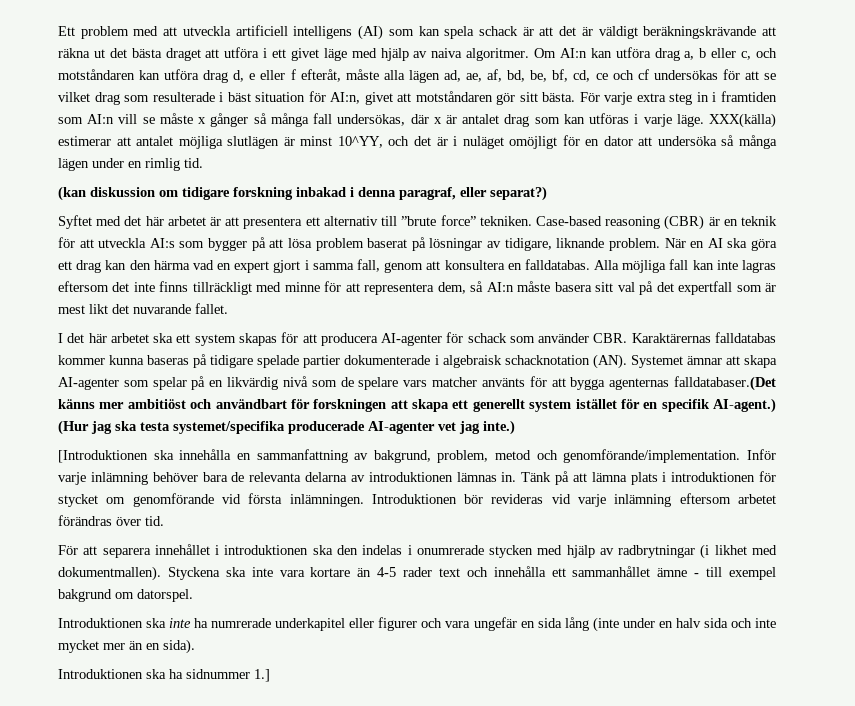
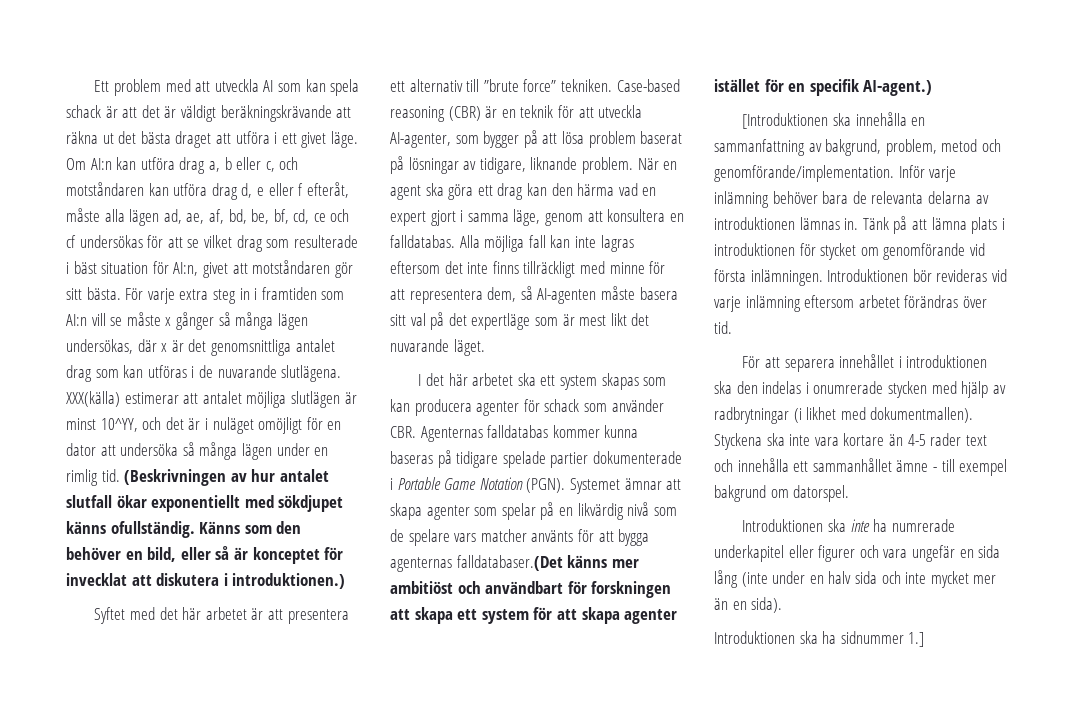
- Ett problem med att utveckla artificiell intelligens (AI) som kan spela schack är att det är väldigt beräkningskrävande att räkna ut det bästa draget att utföra i ett givet läge med hjälp av naiva algoritmer.
+ Ett problem med att utveckla AI som kan spela schack är att det är väldigt beräkningskrävande att räkna ut det bästa draget att utföra i ett givet läge.
- För varje extra steg in i framtiden som AI:n vill se måste x gånger så många fall undersökas, där x är antalet drag som kan utföras i varje läge.
+ För varje extra steg in i framtiden som AI:n vill se måste x gånger så många lägen undersökas, där x är det genomsnittliga antalet drag som kan utföras i de nuvarande slutlägena.
- XXX(källa) estimerar att antalet möjliga slutlägen är minst 10^YY, och det är i nuläget omöjligt för en dator att undersöka så många lägen under en rimlig tid.
- (kan diskussion om tidigare forskning inbakad i denna paragraf, eller separat?)
+ XXX(källa) estimerar att antalet möjliga slutlägen är minst 10^YY, och det är i nuläget omöjligt för en dator att undersöka så många lägen under en rimlig tid. (Beskrivningen av hur antalet slutfall ökar exponentiellt med sökdjupet känns ofullständig. Känns som den behöver en bild, eller så är konceptet för invecklat att diskutera i introduktionen.)
- Case-based reasoning (CBR) är en teknik för att utveckla AI:s som bygger på att lösa problem baserat på lösningar av tidigare, liknande problem.
+ Case-based reasoning (CBR) är en teknik för att utveckla AI-agenter, som bygger på att lösa problem baserat på lösningar av tidigare, liknande problem.
- När en AI ska göra ett drag kan den härma vad en expert gjort i samma fall, genom att konsultera en falldatabas.
+ När en agent ska göra ett drag kan den härma vad en expert gjort i samma läge, genom att konsultera en falldatabas.
- Alla möjliga fall kan inte lagras eftersom det inte finns tillräckligt med minne för att representera dem, så AI:n måste basera sitt val på det expertfall som är mest likt det nuvarande fallet.
+ Alla möjliga fall kan inte lagras eftersom det inte finns tillräckligt med minne för att representera dem, så AI-agenten måste basera sitt val på det expertläge som är mest likt det nuvarande läget.
- I det här arbetet ska ett system skapas för att producera AI-agenter för schack som använder CBR. Karaktärernas falldatabas kommer kunna baseras på tidigare spelade partier dokumenterade i algebraisk schacknotation (AN). Systemet ämnar att skapa AI-agenter som spelar på en likvärdig nivå som de spelare vars matcher använts för att bygga agenternas falldatabaser.(Det känns mer ambitiöst och användbart för forskningen att skapa ett generellt system istället för en specifik AI-agent.) (Hur jag ska testa systemet/specifika producerade AI-agenter vet jag inte.)
+ I det här arbetet ska ett system skapas som kan producera agenter för schack som använder CBR. Agenternas falldatabas kommer kunna baseras på tidigare spelade partier dokumenterade i Portable Game Notation (PGN). Systemet ämnar att skapa agenter som spelar på en likvärdig nivå som de spelare vars matcher använts för att bygga agenternas falldatabaser.(Det känns mer ambitiöst och användbart för forskningen att skapa ett system för att skapa agenter istället för en specifik AI-agent.)

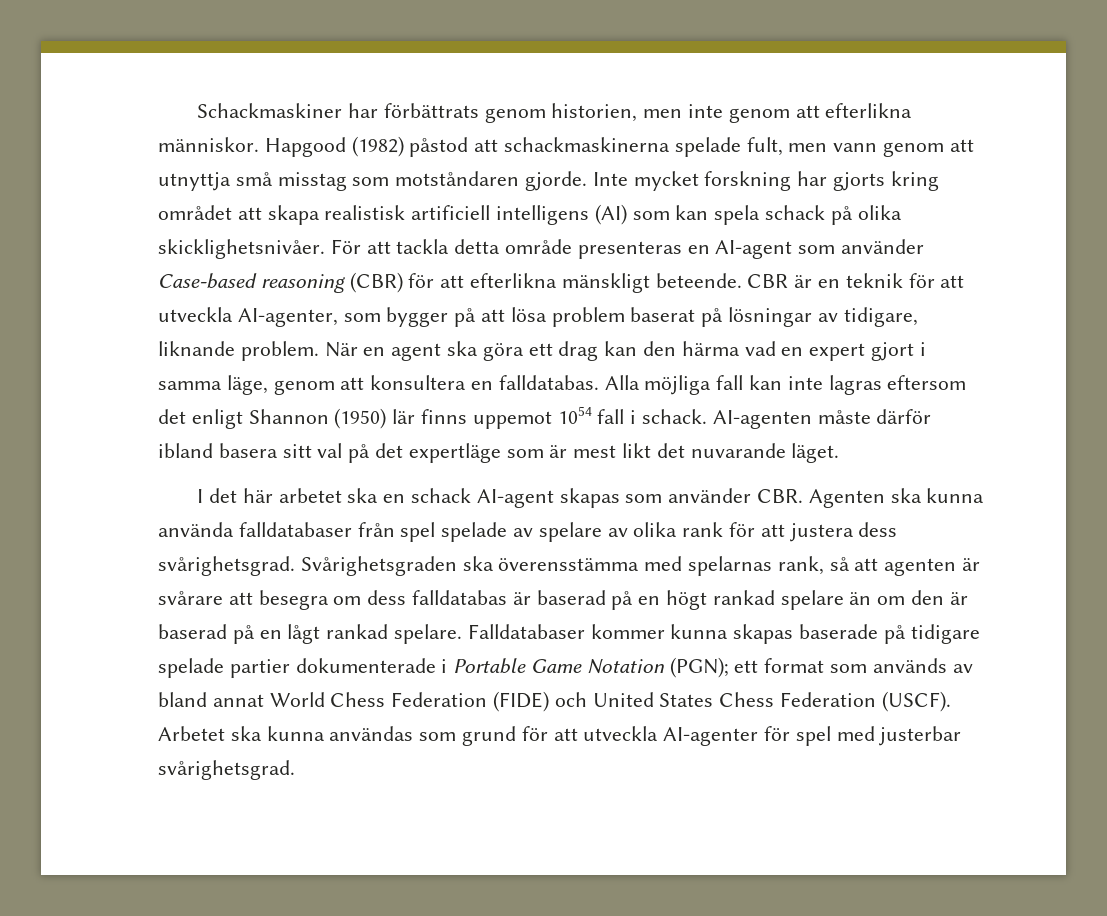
- Ett problem med att utveckla AI som kan spela schack är att det är väldigt beräkningskrävande att räkna ut det bästa draget att utföra i ett givet läge. Om AI:n kan utföra drag a, b eller c, och motståndaren kan utföra drag d, e eller f efteråt, måste alla lägen ad, ae, af, bd, be, bf, cd, ce och cf undersökas för att se vilket drag som resulterade i bäst situation för AI:n, givet att motståndaren gör sitt bästa. För varje extra steg in i framtiden som AI:n vill se måste x gånger så många lägen undersökas, där x är det genomsnittliga antalet drag som kan utföras i de nuvarande slutlägena. XXX(källa) estimerar att antalet möjliga slutlägen är minst 10^YY, och det är i nuläget omöjligt för en dator att undersöka så många lägen under en rimlig tid. (Beskrivningen av hur antalet slutfall ökar exponentiellt med sökdjupet känns ofullständig. Känns som den behöver en bild, eller så är konceptet för invecklat att diskutera i introduktionen.)
- Syftet med det här arbetet är att presentera ett alternativ till ”brute force” tekniken. Case-based reasoning (CBR) är en teknik för att utveckla AI-agenter, som bygger på att lösa problem baserat på lösningar av tidigare, liknande problem.
+ Schackmaskiner har förbättrats genom historien, men inte genom att efterlikna människor. Hapgood (1982) påstod att schackmaskinerna spelade fult, men vann genom att utnyttja små misstag som motståndaren gjorde. Inte mycket forskning har gjorts kring området att skapa realistisk artificiell intelligens (AI) som kan spela schack på olika skicklighetsnivåer. För att tackla detta område presenteras en AI-agent som använder Case-based reasoning (CBR) för att efterlikna mänskligt beteende. CBR är en teknik för att utveckla AI-agenter, som bygger på att lösa problem baserat på lösningar av tidigare, liknande problem.
- Alla möjliga fall kan inte lagras eftersom det inte finns tillräckligt med minne för att representera dem, så AI-agenten måste basera sitt val på det expertläge som är mest likt det nuvarande läget.
+ Alla möjliga fall kan inte lagras eftersom det enligt Shannon (1950) lär finns uppemot 1054 fall i schack. AI-agenten måste därför ibland basera sitt val på det expertläge som är mest likt det nuvarande läget.
- I det här arbetet ska ett system skapas som kan producera agenter för schack som använder CBR. Agenternas falldatabas kommer kunna baseras på tidigare spelade partier dokumenterade i Portable Game Notation (PGN). Systemet ämnar att skapa agenter som spelar på en likvärdig nivå som de spelare vars matcher använts för att bygga agenternas falldatabaser.(Det känns mer ambitiöst och användbart för forskningen att skapa ett system för att skapa agenter istället för en specifik AI-agent.)
- [Introduktionen ska innehålla en sammanfattning av bakgrund, problem, metod och genomförande/implementation. Inför varje inlämning behöver bara de relevanta delarna av introduktionen lämnas in. Tänk på att lämna plats i introduktionen för stycket om genomförande vid första inlämningen. Introduktionen bör revideras vid varje inlämning eftersom arbetet förändras över tid.
- För att separera innehållet i introduktionen ska den indelas i onumrerade stycken med hjälp av radbrytningar (i likhet med dokumentmallen). Styckena ska inte vara kortare än 4-5 rader text och innehålla ett sammanhållet ämne - till exempel bakgrund om datorspel.
- Introduktionen ska inte ha numrerade underkapitel eller figurer och vara ungefär en sida lång (inte under en halv sida och inte mycket mer än en sida).
- Introduktionen ska ha sidnummer 1.]
+ I det här arbetet ska en schack AI-agent skapas som använder CBR. Agenten ska kunna använda falldatabaser från spel spelade av spelare av olika rank för att justera dess svårighetsgrad. Svårighetsgraden ska överensstämma med spelarnas rank, så att agenten är svårare att besegra om dess falldatabas är baserad på en högt rankad spelare än om den är baserad på en lågt rankad spelare. Falldatabaser kommer kunna skapas baserade på tidigare spelade partier dokumenterade i Portable Game Notation (PGN); ett format som används av bland annat World Chess Federation (FIDE) och United States Chess Federation (USCF). Arbetet ska kunna användas som grund för att utveckla AI-agenter för spel med justerbar svårighetsgrad.

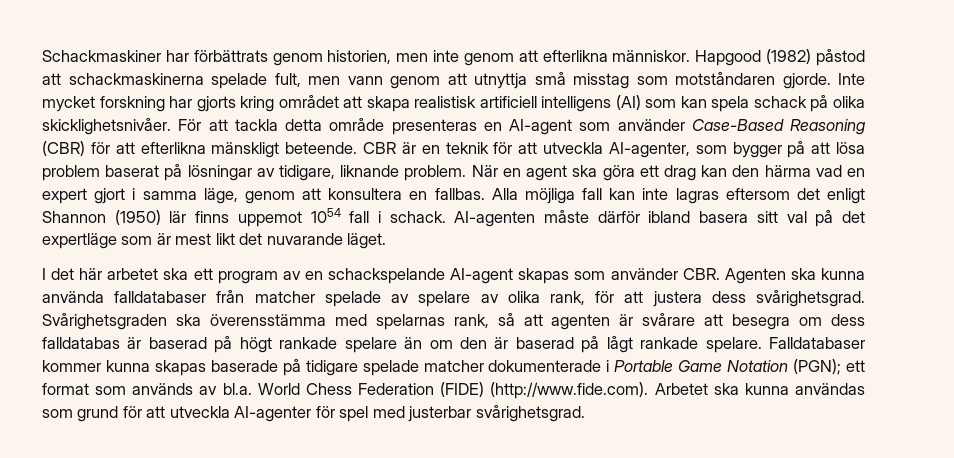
- För att tackla detta område presenteras en AI-agent som använder Case-based reasoning (CBR) för att efterlikna mänskligt beteende.
+ För att tackla detta område presenteras en AI-agent som använder Case-Based Reasoning (CBR) för att efterlikna mänskligt beteende.
- När en agent ska göra ett drag kan den härma vad en expert gjort i samma läge, genom att konsultera en falldatabas.
+ När en agent ska göra ett drag kan den härma vad en expert gjort i samma läge, genom att konsultera en fallbas.
- I det här arbetet ska en schack AI-agent skapas som använder CBR. Agenten ska kunna använda falldatabaser från spel spelade av spelare av olika rank för att justera dess svårighetsgrad.
+ I det här arbetet ska ett program av en schackspelande AI-agent skapas som använder CBR. Agenten ska kunna använda falldatabaser från matcher spelade av spelare av olika rank, för att justera dess svårighetsgrad.
- Svårighetsgraden ska överensstämma med spelarnas rank, så att agenten är svårare att besegra om dess falldatabas är baserad på en högt rankad spelare än om den är baserad på en lågt rankad spelare.
+ Svårighetsgraden ska överensstämma med spelarnas rank, så att agenten är svårare att besegra om dess falldatabas är baserad på högt rankade spelare än om den är baserad på lågt rankade spelare.
- Falldatabaser kommer kunna skapas baserade på tidigare spelade partier dokumenterade i Portable Game Notation (PGN); ett format som används av bland annat World Chess Federation (FIDE) och United States Chess Federation (USCF). Arbetet ska kunna användas som grund för att utveckla AI-agenter för spel med justerbar svårighetsgrad.
+ Falldatabaser kommer kunna skapas baserade på tidigare spelade matcher dokumenterade i Portable Game Notation (PGN); ett format som används av bl.a. World Chess Federation (FIDE) (http://www.fide.com). Arbetet ska kunna användas som grund för att utveckla AI-agenter för spel med justerbar svårighetsgrad.

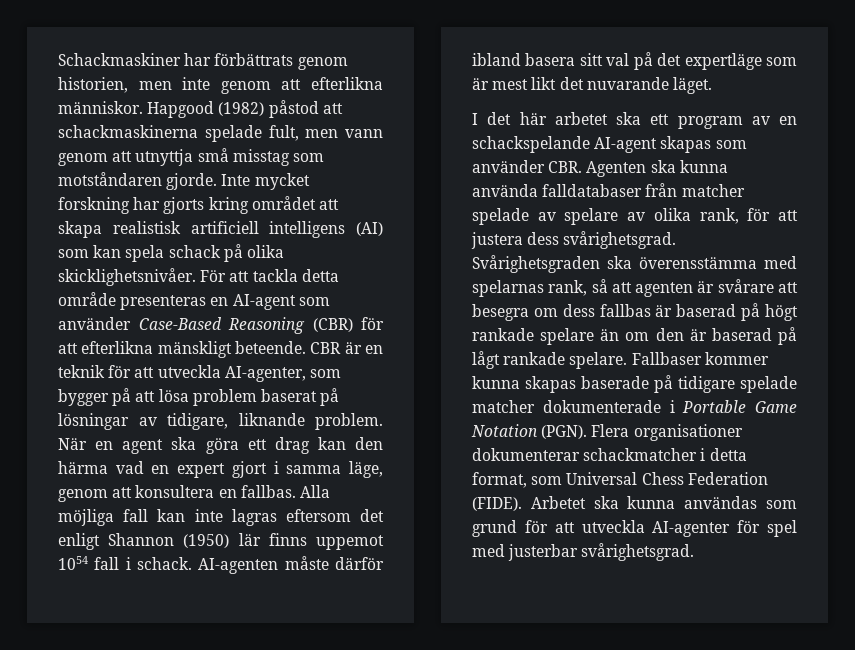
- Svårighetsgraden ska överensstämma med spelarnas rank, så att agenten är svårare att besegra om dess falldatabas är baserad på högt rankade spelare än om den är baserad på lågt rankade spelare.
+ Svårighetsgraden ska överensstämma med spelarnas rank, så att agenten är svårare att besegra om dess fallbas är baserad på högt rankade spelare än om den är baserad på lågt rankade spelare.
- Falldatabaser kommer kunna skapas baserade på tidigare spelade matcher dokumenterade i Portable Game Notation (PGN); ett format som används av bl.a. World Chess Federation (FIDE) (http://www.fide.com). Arbetet ska kunna användas som grund för att utveckla AI-agenter för spel med justerbar svårighetsgrad.
+ Fallbaser kommer kunna skapas baserade på tidigare spelade matcher dokumenterade i Portable Game Notation (PGN). Flera organisationer dokumenterar schackmatcher i detta format, som Universal Chess Federation (FIDE). Arbetet ska kunna användas som grund för att utveckla AI-agenter för spel med justerbar svårighetsgrad.

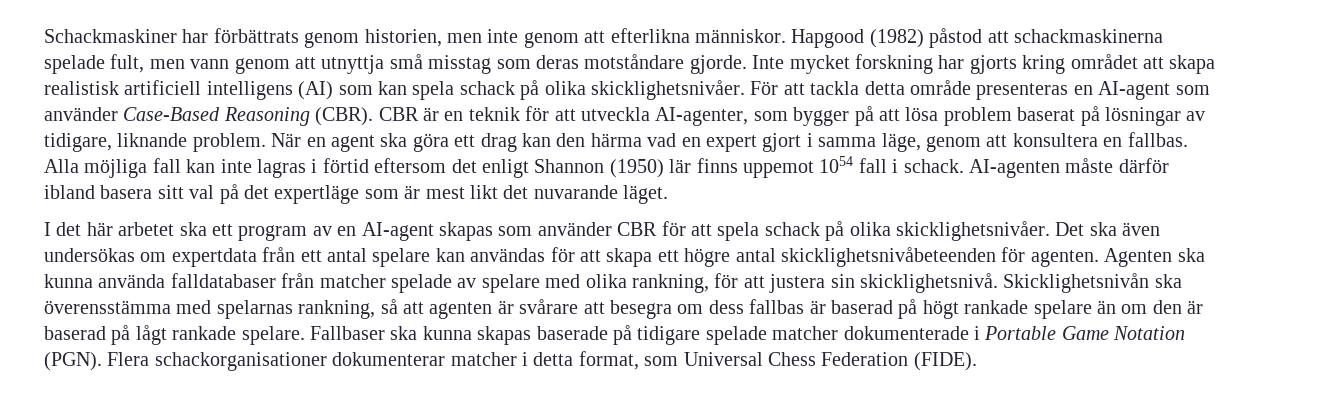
- Hapgood (1982) påstod att schackmaskinerna spelade fult, men vann genom att utnyttja små misstag som motståndaren gjorde.
+ Hapgood (1982) påstod att schackmaskinerna spelade fult, men vann genom att utnyttja små misstag som deras motståndare gjorde.
- För att tackla detta område presenteras en AI-agent som använder Case-Based Reasoning (CBR) för att efterlikna mänskligt beteende.
+ För att tackla detta område presenteras en AI-agent som använder Case-Based Reasoning (CBR).
- Alla möjliga fall kan inte lagras eftersom det enligt Shannon (1950) lär finns uppemot 1054 fall i schack.
+ Alla möjliga fall kan inte lagras i förtid eftersom det enligt Shannon (1950) lär finns uppemot 1054 fall i schack.
- I det här arbetet ska ett program av en schackspelande AI-agent skapas som använder CBR. Agenten ska kunna använda falldatabaser från matcher spelade av spelare av olika rank, för att justera dess svårighetsgrad. Svårighetsgraden ska överensstämma med spelarnas rank, så att agenten är svårare att besegra om dess fallbas är baserad på högt rankade spelare än om den är baserad på lågt rankade spelare.
+ I det här arbetet ska ett program av en AI-agent skapas som använder CBR för att spela schack på olika skicklighetsnivåer. Det ska även undersökas om expertdata från ett antal spelare kan användas för att skapa ett högre antal skicklighetsnivåbeteenden för agenten. Agenten ska kunna använda falldatabaser från matcher spelade av spelare med olika rankning, för att justera sin skicklighetsnivå. Skicklighetsnivån ska överensstämma med spelarnas rankning, så att agenten är svårare att besegra om dess fallbas är baserad på högt rankade spelare än om den är baserad på lågt rankade spelare.
- Fallbaser kommer kunna skapas baserade på tidigare spelade matcher dokumenterade i Portable Game Notation (PGN).
+ Fallbaser ska kunna skapas baserade på tidigare spelade matcher dokumenterade i Portable Game Notation (PGN).
- Flera organisationer dokumenterar schackmatcher i detta format, som Universal Chess Federation (FIDE). Arbetet ska kunna användas som grund för att utveckla AI-agenter för spel med justerbar svårighetsgrad.
+ Flera schackorganisationer dokumenterar matcher i detta format, som Universal Chess Federation (FIDE).

